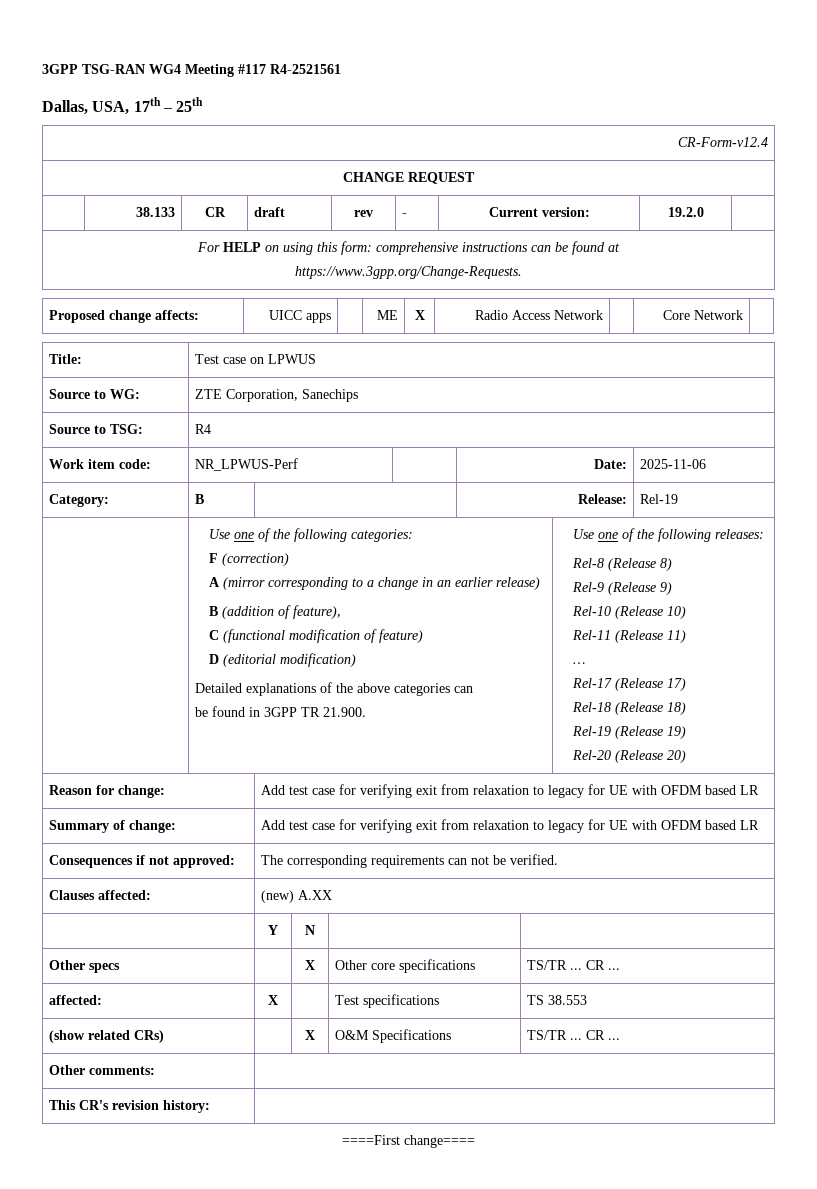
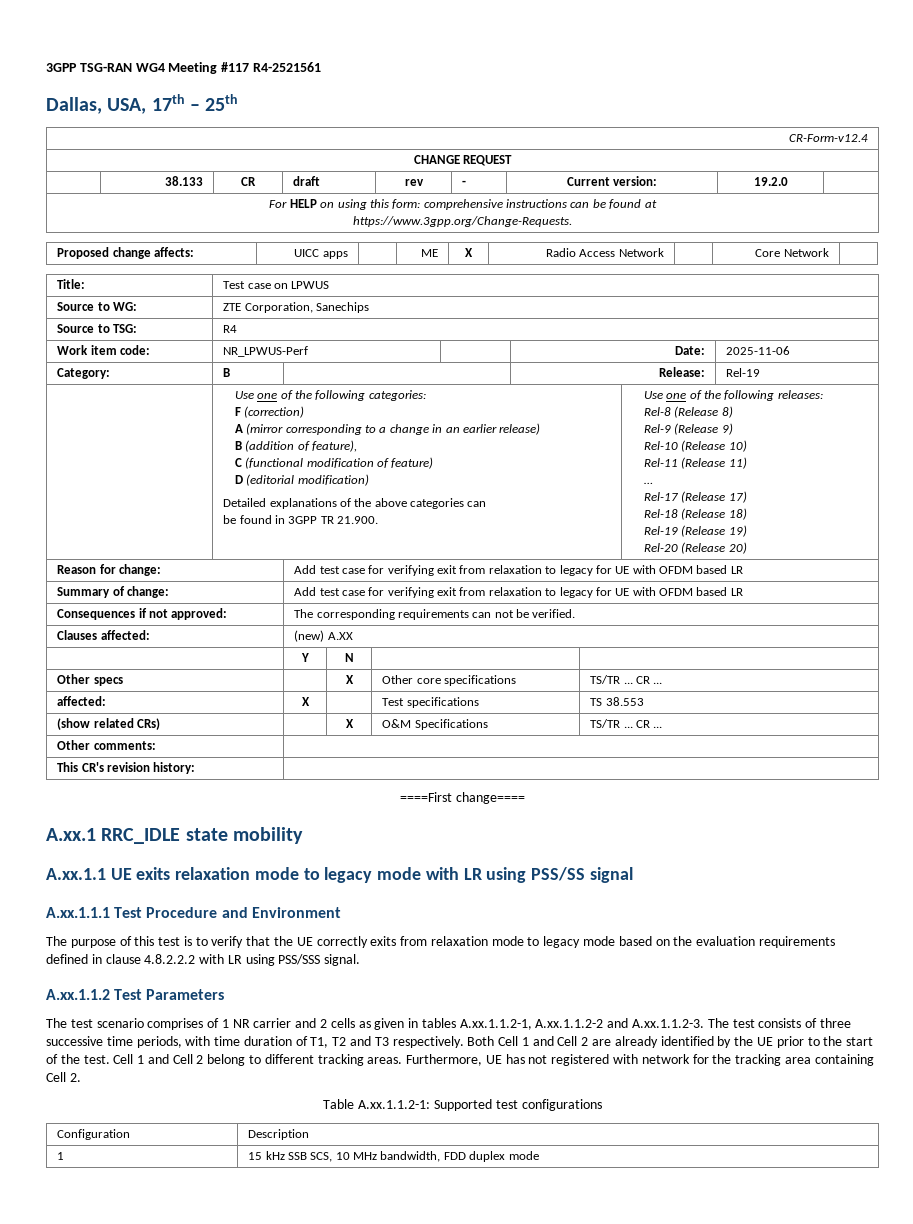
+ A.xx.1 RRC_IDLE state mobility
+ A.xx.1.1 UE exits relaxation mode to legacy mode with LR using PSS/SS signal
+ A.xx.1.1.1 Test Procedure and Environment
+ The purpose of this test is to verify that the UE correctly exits from relaxation mode to legacy mode based on the evaluation requirements defined in clause 4.8.2.2.2 with LR using PSS/SSS signal.
+ A.xx.1.1.2 Test Parameters
+ The test scenario comprises of 1 NR carrier and 2 cells as given in tables A.xx.1.1.2-1, A.xx.1.1.2-2 and A.xx.1.1.2-3. The test consists of three successive time periods, with time duration of T1, T2 and T3 respectively. Both Cell 1 and Cell 2 are already identified by the UE prior to the start of the test. Cell 1 and Cell 2 belong to different tracking areas. Furthermore, UE has not registered with network for the tracking area containing Cell 2.
+ Table A.xx.1.1.2-1: Supported test configurations
+ Configuration | Description
+ 1 | 15 kHz SSB SCS, 10 MHz bandwidth, FDD duplex mode

